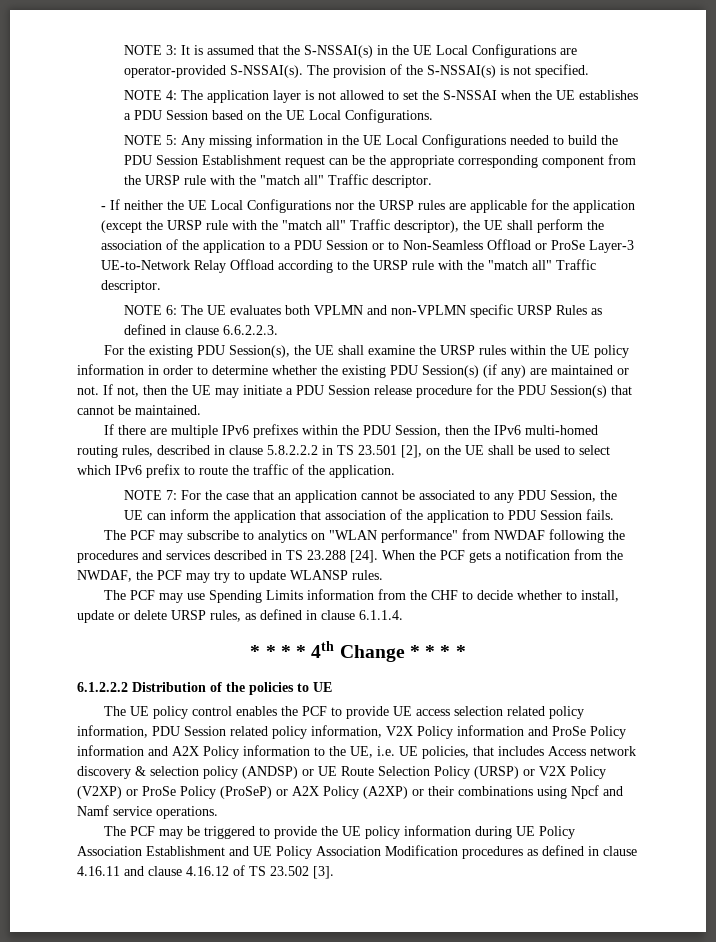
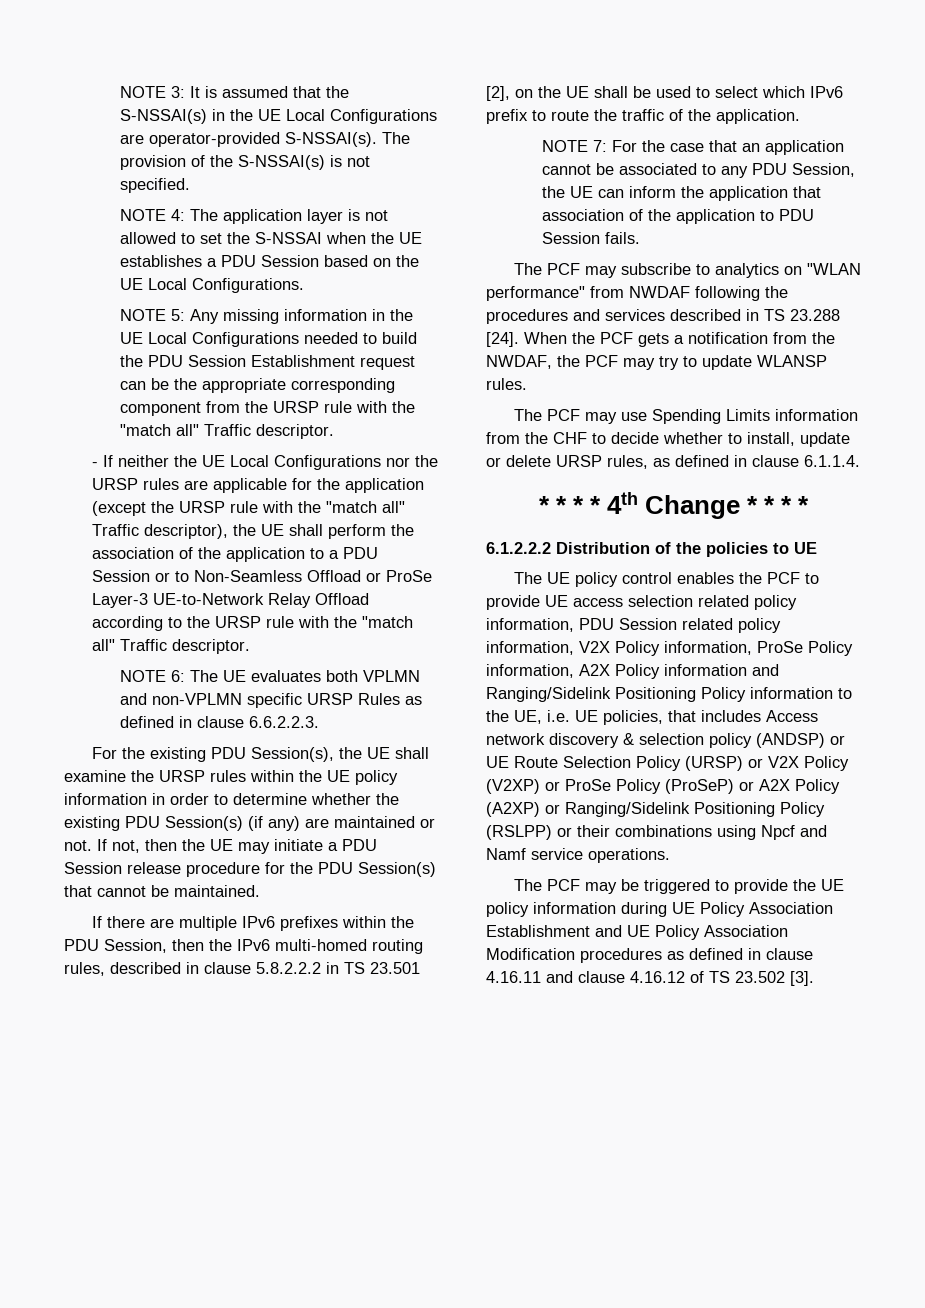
- The UE policy control enables the PCF to provide UE access selection related policy information, PDU Session related policy information, V2X Policy information and ProSe Policy information and A2X Policy information to the UE, i.e. UE policies, that includes Access network discovery & selection policy (ANDSP) or UE Route Selection Policy (URSP) or V2X Policy (V2XP) or ProSe Policy (ProSeP) or A2X Policy (A2XP) or their combinations using Npcf and Namf service operations.
+ The UE policy control enables the PCF to provide UE access selection related policy information, PDU Session related policy information, V2X Policy information, ProSe Policy information, A2X Policy information and Ranging/Sidelink Positioning Policy information to the UE, i.e. UE policies, that includes Access network discovery & selection policy (ANDSP) or UE Route Selection Policy (URSP) or V2X Policy (V2XP) or ProSe Policy (ProSeP) or A2X Policy (A2XP) or Ranging/Sidelink Positioning Policy (RSLPP) or their combinations using Npcf and Namf service operations.

